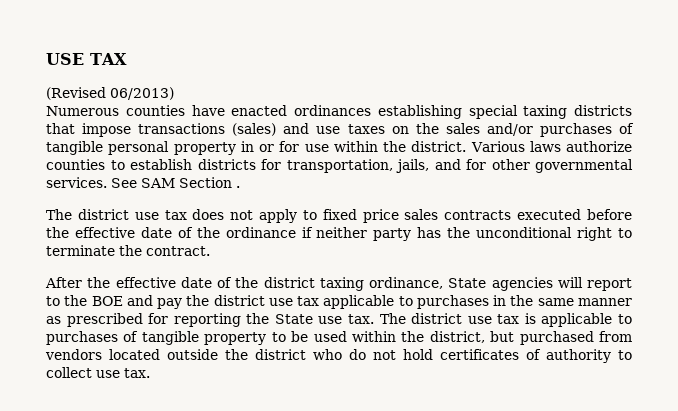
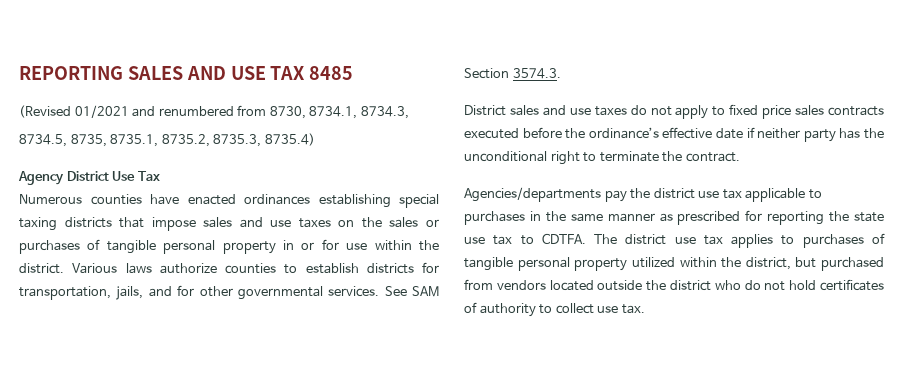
- USE TAX
+ REPORTING SALES AND USE TAX 8485
- (Revised 06/2013)
+ (Revised 01/2021 and renumbered from 8730, 8734.1, 8734.3,
+ 8734.5, 8735, 8735.1, 8735.2, 8735.3, 8735.4)
+ Agency District Use Tax
- Numerous counties have enacted ordinances establishing special taxing districts that impose transactions (sales) and use taxes on the sales and/or purchases of tangible personal property in or for use within the district.
+ Numerous counties have enacted ordinances establishing special taxing districts that impose sales and use taxes on the sales or purchases of tangible personal property in or for use within the district.
- See SAM Section .
- The district use tax does not apply to fixed price sales contracts executed before the effective date of the ordinance if neither party has the unconditional right to terminate the contract.
+ See SAM Section 3574.3.
+ District sales and use taxes do not apply to fixed price sales contracts executed before the ordinance’s effective date if neither party has the unconditional right to terminate the contract.
- After the effective date of the district taxing ordinance, State agencies will report to the BOE and pay the district use tax applicable to purchases in the same manner as prescribed for reporting the State use tax. The district use tax is applicable to purchases of tangible property to be used within the district, but purchased from vendors located outside the district who do not hold certificates of authority to collect use tax.
+ Agencies/departments pay the district use tax applicable to purchases in the same manner as prescribed for reporting the state use tax to CDTFA. The district use tax applies to purchases of tangible personal property utilized within the district, but purchased from vendors located outside the district who do not hold certificates of authority to collect use tax.

